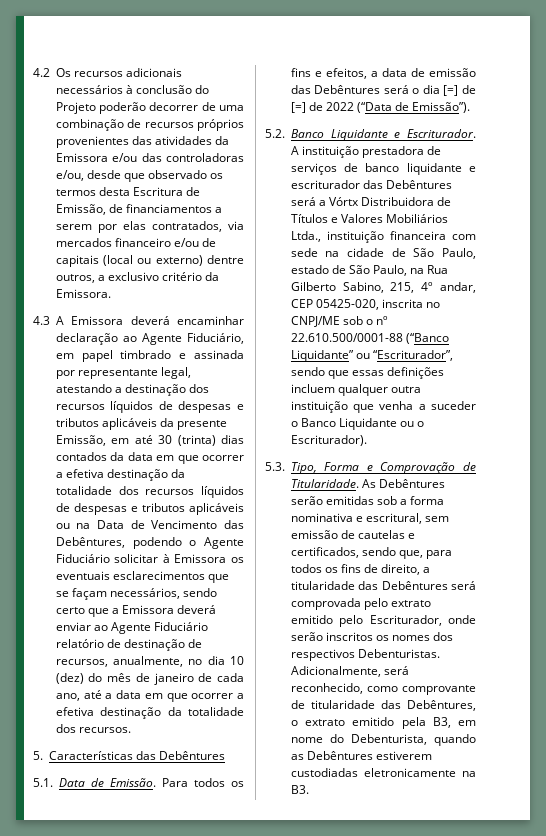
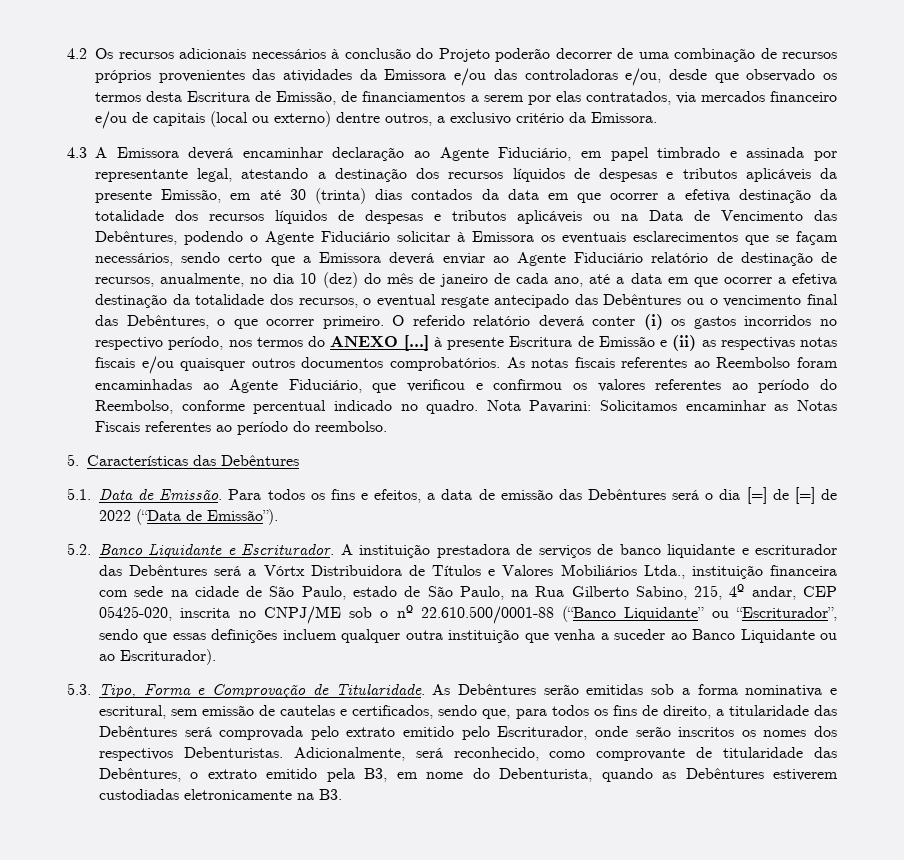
- 4.3 A Emissora deverá encaminhar declaração ao Agente Fiduciário, em papel timbrado e assinada por representante legal, atestando a destinação dos recursos líquidos de despesas e tributos aplicáveis da presente Emissão, em até 30 (trinta) dias contados da data em que ocorrer a efetiva destinação da totalidade dos recursos líquidos de despesas e tributos aplicáveis ou na Data de Vencimento das Debêntures, podendo o Agente Fiduciário solicitar à Emissora os eventuais esclarecimentos que se façam necessários, sendo certo que a Emissora deverá enviar ao Agente Fiduciário relatório de destinação de recursos, anualmente, no dia 10 (dez) do mês de janeiro de cada ano, até a data em que ocorrer a efetiva destinação da totalidade dos recursos.
+ 4.3 A Emissora deverá encaminhar declaração ao Agente Fiduciário, em papel timbrado e assinada por representante legal, atestando a destinação dos recursos líquidos de despesas e tributos aplicáveis da presente Emissão, em até 30 (trinta) dias contados da data em que ocorrer a efetiva destinação da totalidade dos recursos líquidos de despesas e tributos aplicáveis ou na Data de Vencimento das Debêntures, podendo o Agente Fiduciário solicitar à Emissora os eventuais esclarecimentos que se façam necessários, sendo certo que a Emissora deverá enviar ao Agente Fiduciário relatório de destinação de recursos, anualmente, no dia 10 (dez) do mês de janeiro de cada ano, até a data em que ocorrer a efetiva destinação da totalidade dos recursos, o eventual resgate antecipado das Debêntures ou o vencimento final das Debêntures, o que ocorrer primeiro. O referido relatório deverá conter (i) os gastos incorridos no respectivo período, nos termos do ANEXO [...] à presente Escritura de Emissão e (ii) as respectivas notas fiscais e/ou quaisquer outros documentos comprobatórios. As notas fiscais referentes ao Reembolso foram encaminhadas ao Agente Fiduciário, que verificou e confirmou os valores referentes ao período do Reembolso, conforme percentual indicado no quadro. Nota Pavarini: Solicitamos encaminhar as Notas Fiscais referentes ao período do reembolso.
- A instituição prestadora de serviços de banco liquidante e escriturador das Debêntures será a Vórtx Distribuidora de Títulos e Valores Mobiliários Ltda., instituição financeira com sede na cidade de São Paulo, estado de São Paulo, na Rua Gilberto Sabino, 215, 4º andar, CEP 05425-020, inscrita no CNPJ/ME sob o nº 22.610.500/0001-88 (“Banco Liquidante” ou “Escriturador”, sendo que essas definições incluem qualquer outra instituição que venha a suceder o Banco Liquidante ou o Escriturador).
+ A instituição prestadora de serviços de banco liquidante e escriturador das Debêntures será a Vórtx Distribuidora de Títulos e Valores Mobiliários Ltda., instituição financeira com sede na cidade de São Paulo, estado de São Paulo, na Rua Gilberto Sabino, 215, 4º andar, CEP 05425-020, inscrita no CNPJ/ME sob o nº 22.610.500/0001-88 (“Banco Liquidante” ou “Escriturador”, sendo que essas definições incluem qualquer outra instituição que venha a suceder ao Banco Liquidante ou ao Escriturador).

